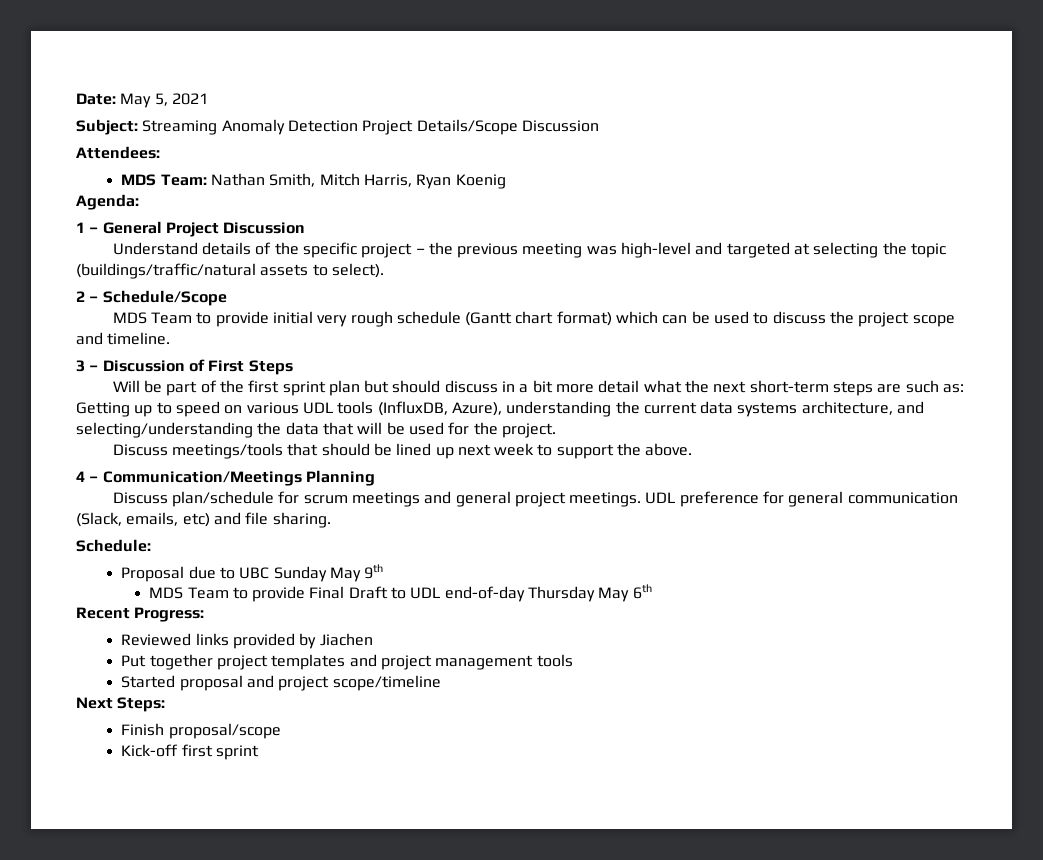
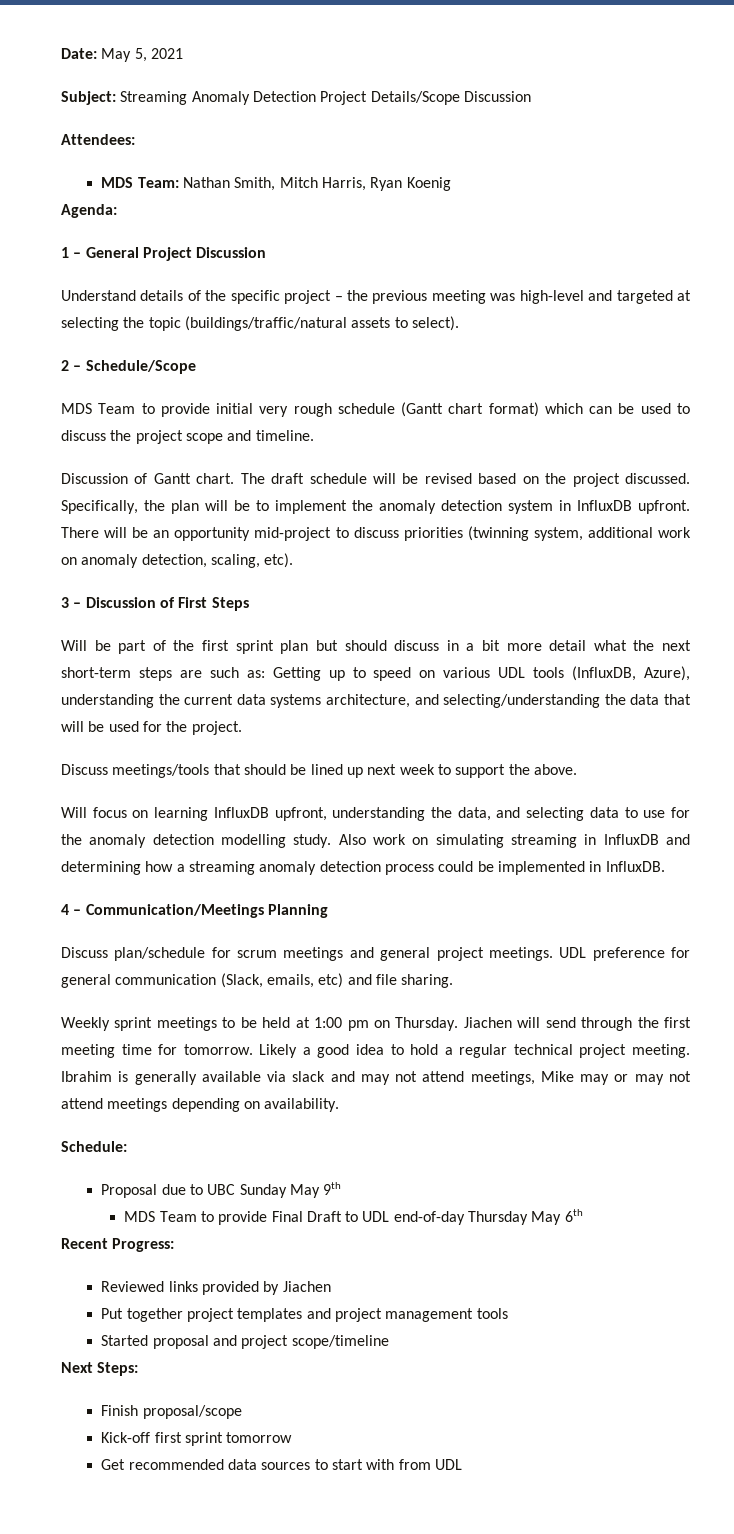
+ Discussion of Gantt chart. The draft schedule will be revised based on the project discussed. Specifically, the plan will be to implement the anomaly detection system in InfluxDB upfront. There will be an opportunity mid-project to discuss priorities (twinning system, additional work on anomaly detection, scaling, etc).
+ Will focus on learning InfluxDB upfront, understanding the data, and selecting data to use for the anomaly detection modelling study. Also work on simulating streaming in InfluxDB and determining how a streaming anomaly detection process could be implemented in InfluxDB.
+ Weekly sprint meetings to be held at 1:00 pm on Thursday. Jiachen will send through the first meeting time for tomorrow. Likely a good idea to hold a regular technical project meeting. Ibrahim is generally available via slack and may not attend meetings, Mike may or may not attend meetings depending on availability.
- Kick-off first sprint
+ Kick-off first sprint tomorrow
+ Get recommended data sources to start with from UDL

